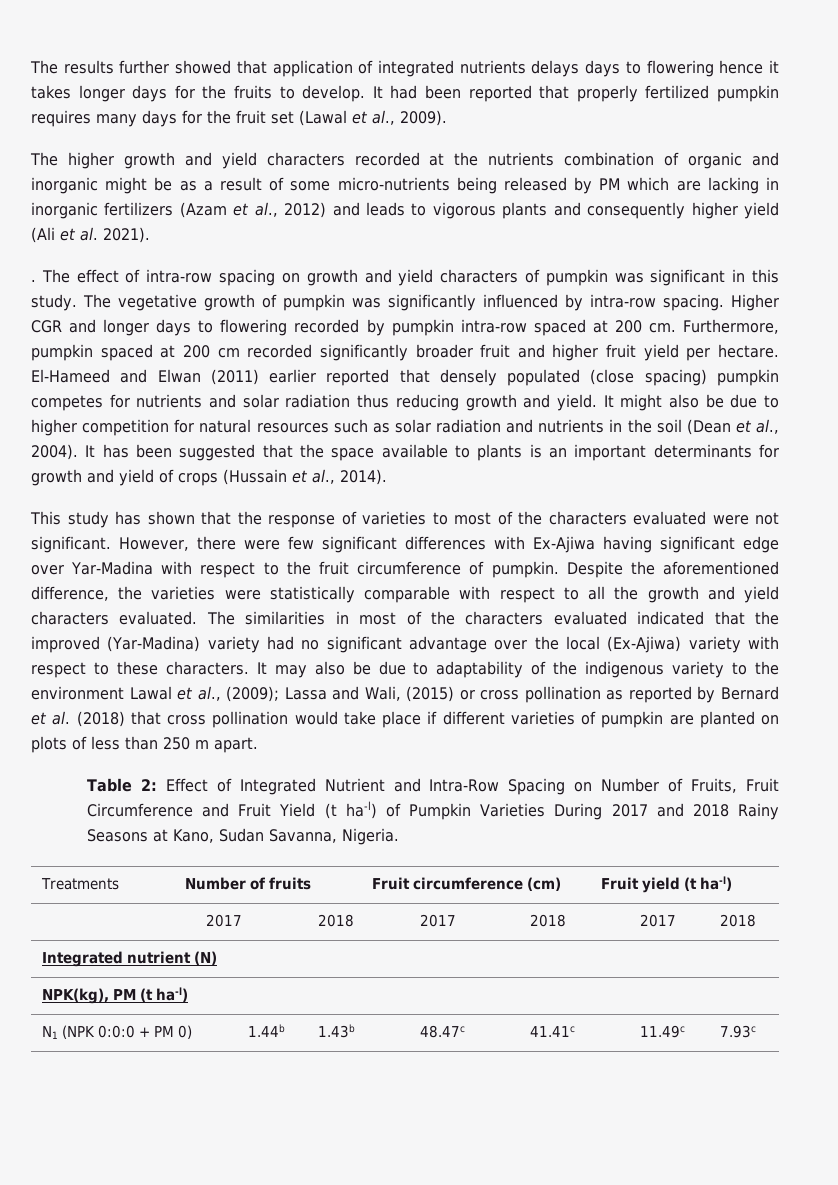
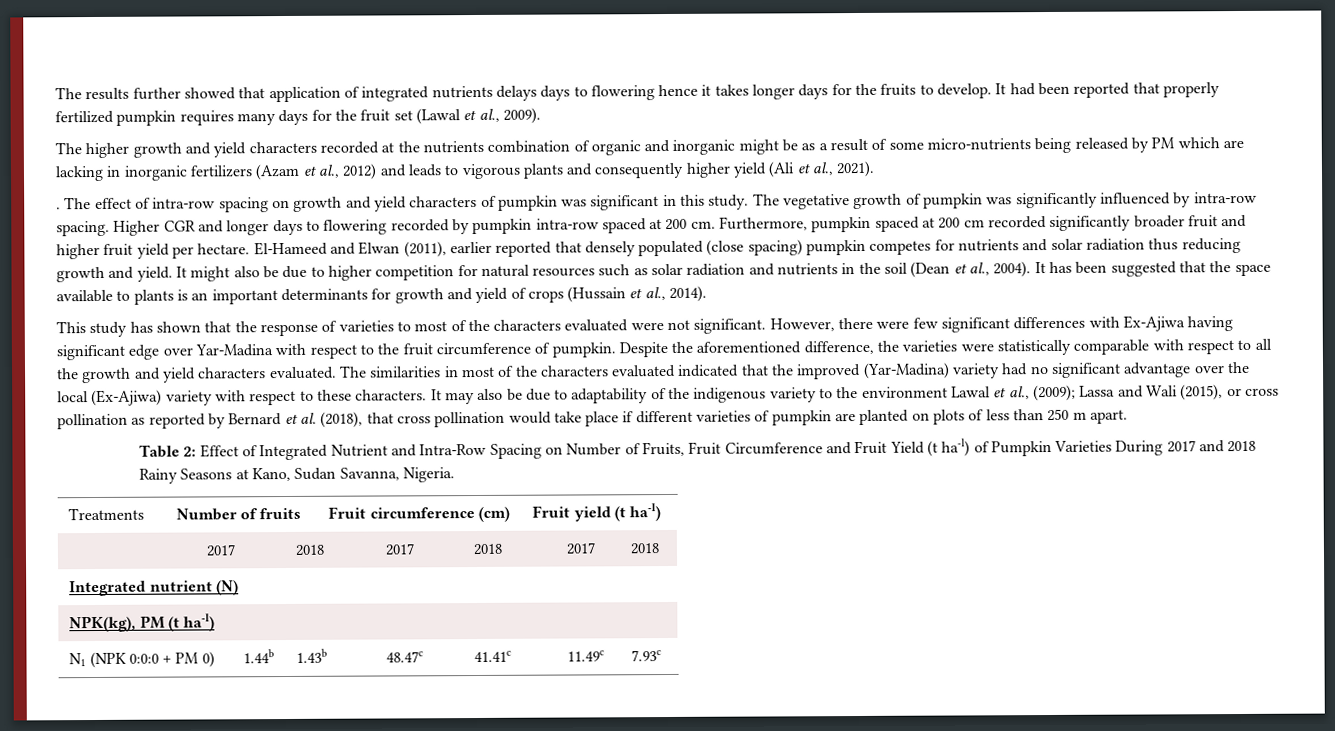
- The higher growth and yield characters recorded at the nutrients combination of organic and inorganic might be as a result of some micro-nutrients being released by PM which are lacking in inorganic fertilizers (Azam et al., 2012) and leads to vigorous plants and consequently higher yield (Ali et al. 2021).
+ The higher growth and yield characters recorded at the nutrients combination of organic and inorganic might be as a result of some micro-nutrients being released by PM which are lacking in inorganic fertilizers (Azam et al., 2012) and leads to vigorous plants and consequently higher yield (Ali et al., 2021).
- El-Hameed and Elwan (2011) earlier reported that densely populated (close spacing) pumpkin competes for nutrients and solar radiation thus reducing growth and yield.
+ El-Hameed and Elwan (2011), earlier reported that densely populated (close spacing) pumpkin competes for nutrients and solar radiation thus reducing growth and yield.
- It may also be due to adaptability of the indigenous variety to the environment Lawal et al., (2009); Lassa and Wali, (2015) or cross pollination as reported by Bernard et al. (2018) that cross pollination would take place if different varieties of pumpkin are planted on plots of less than 250 m apart.
+ It may also be due to adaptability of the indigenous variety to the environment Lawal et al., (2009); Lassa and Wali (2015), or cross pollination as reported by Bernard et al. (2018), that cross pollination would take place if different varieties of pumpkin are planted on plots of less than 250 m apart.

